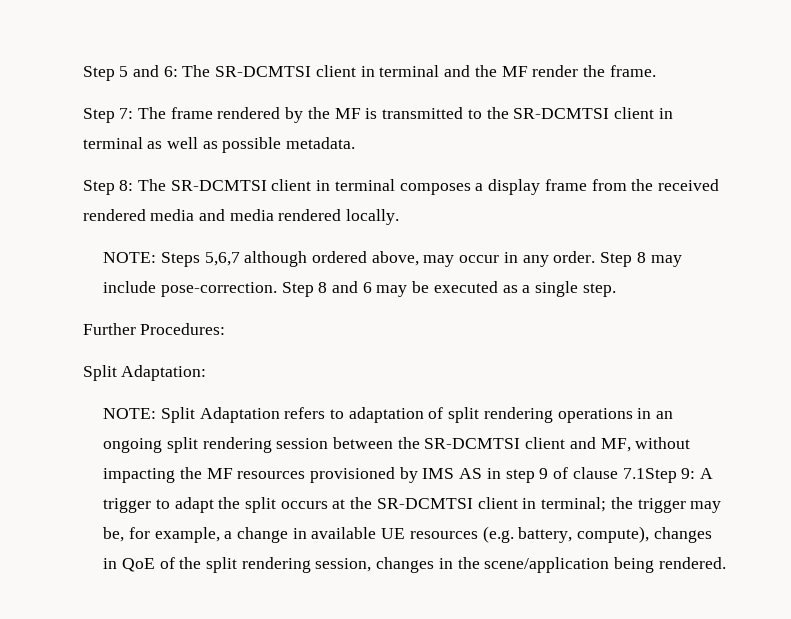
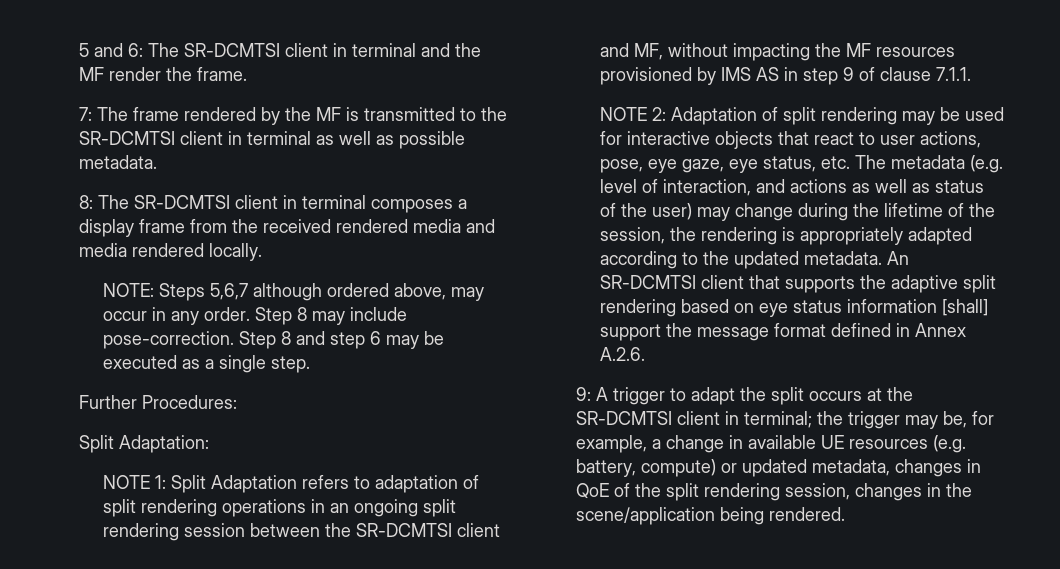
- Step 5 and 6: The SR-DCMTSI client in terminal and the MF render the frame.
+ 5 and 6: The SR-DCMTSI client in terminal and the MF render the frame.
- Step 7: The frame rendered by the MF is transmitted to the SR-DCMTSI client in terminal as well as possible metadata.
+ 7: The frame rendered by the MF is transmitted to the SR-DCMTSI client in terminal as well as possible metadata.
- Step 8: The SR-DCMTSI client in terminal composes a display frame from the received rendered media and media rendered locally.
+ 8: The SR-DCMTSI client in terminal composes a display frame from the received rendered media and media rendered locally.
- Step 8 and 6 may be executed as a single step.
+ Step 8 and step 6 may be executed as a single step.
  Split Adaptation:
- NOTE:
+ NOTE 1:
- Split Adaptation refers to adaptation of split rendering operations in an ongoing split rendering session between the SR-DCMTSI client and MF, without impacting the MF resources provisioned by IMS AS in step 9 of clause 7.1Step 9:
+ Split Adaptation refers to adaptation of split rendering operations in an ongoing split rendering session between the SR-DCMTSI client and MF, without impacting the MF resources provisioned by IMS AS in step 9 of clause 7.1.1.
+ NOTE 2: Adaptation of split rendering may be used for interactive objects that react to user actions, pose, eye gaze, eye status, etc. The metadata (e.g. level of interaction, and actions as well as status of the user) may change during the lifetime of the session, the rendering is appropriately adapted according to the updated metadata. An SR-DCMTSI client that supports the adaptive split rendering based on eye status information [shall] support the message format defined in Annex A.2.6.
+ 9:
- the trigger may be, for example, a change in available UE resources (e.g. battery, compute), changes in QoE of the split rendering session, changes in the scene/application being rendered.
+ the trigger may be, for example, a change in available UE resources (e.g. battery, compute) or updated metadata, changes in QoE of the split rendering session, changes in the scene/application being rendered.

